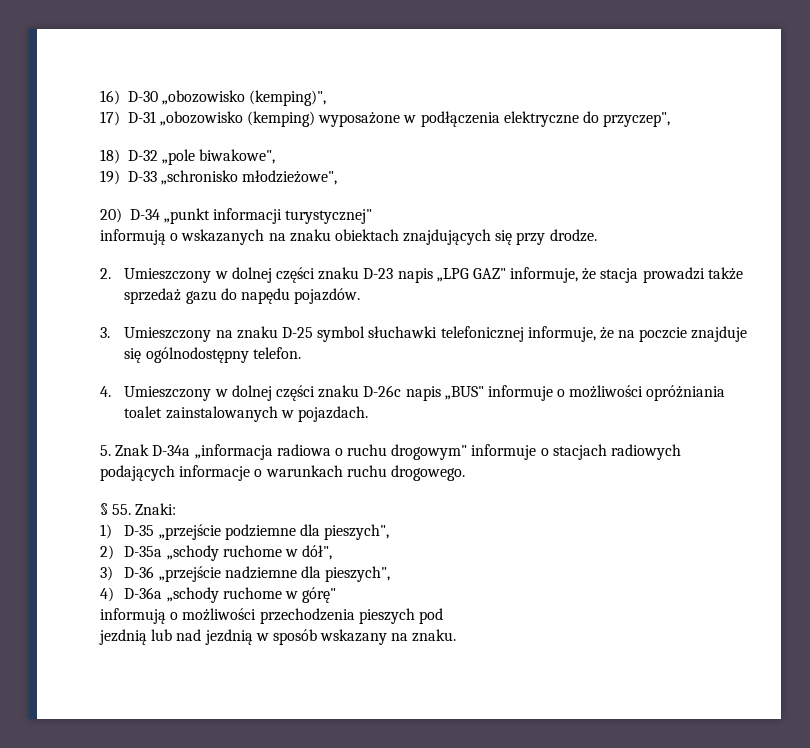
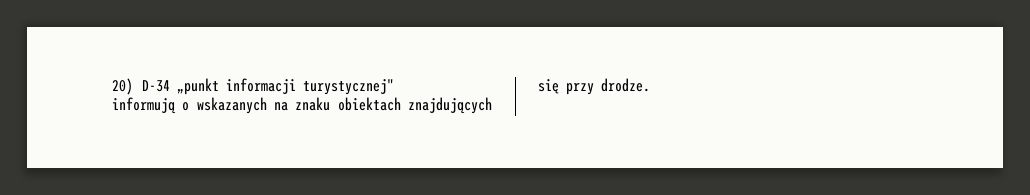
- 16) D-30 „obozowisko (kemping)",
- 17) D-31 „obozowisko (kemping) wyposażone w podłączenia elektryczne do przyczep",
- 18) D-32 „pole biwakowe",
- 19) D-33 „schronisko młodzieżowe",
- 2. Umieszczony w dolnej części znaku D-23 napis „LPG GAZ" informuje, że stacja prowadzi także sprzedaż gazu do napędu pojazdów.
- 3. Umieszczony na znaku D-25 symbol słuchawki telefonicznej informuje, że na poczcie znajduje się ogólnodostępny telefon.
- 4. Umieszczony w dolnej części znaku D-26c napis „BUS" informuje o możliwości opróżniania toalet zainstalowanych w pojazdach.
- 5. Znak D-34a „informacja radiowa o ruchu drogowym" informuje o stacjach radiowych podających informacje o warunkach ruchu drogowego.
- § 55. Znaki:
- 1) D-35 „przejście podziemne dla pieszych",
- 2) D-35a „schody ruchome w dół",
- 3) D-36 „przejście nadziemne dla pieszych",
- 4) D-36a „schody ruchome w górę"
- informują o możliwości przechodzenia pieszych pod
- jezdnią lub nad jezdnią w sposób wskazany na znaku.

